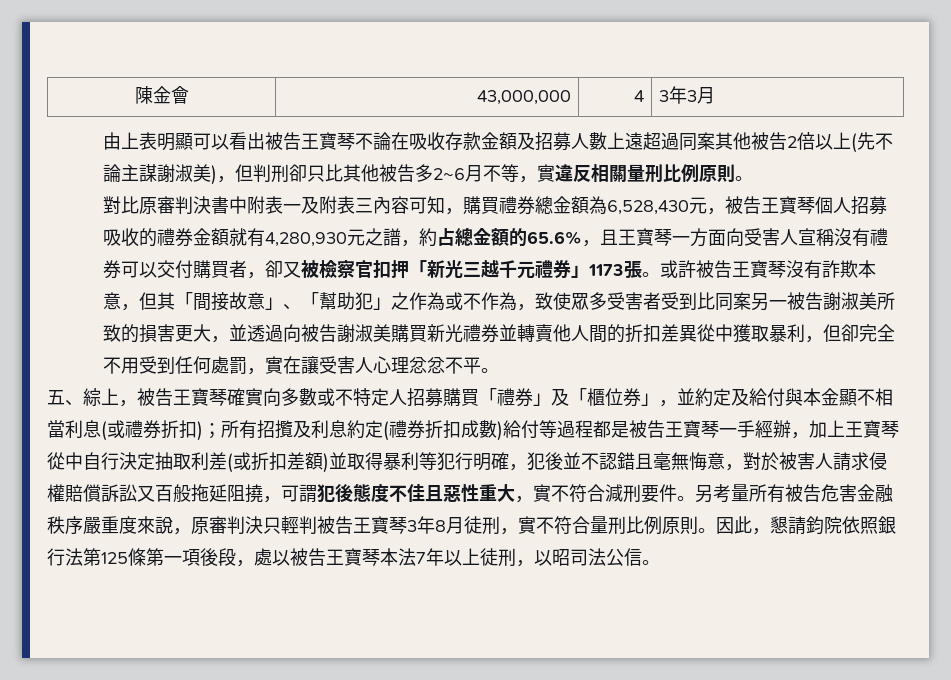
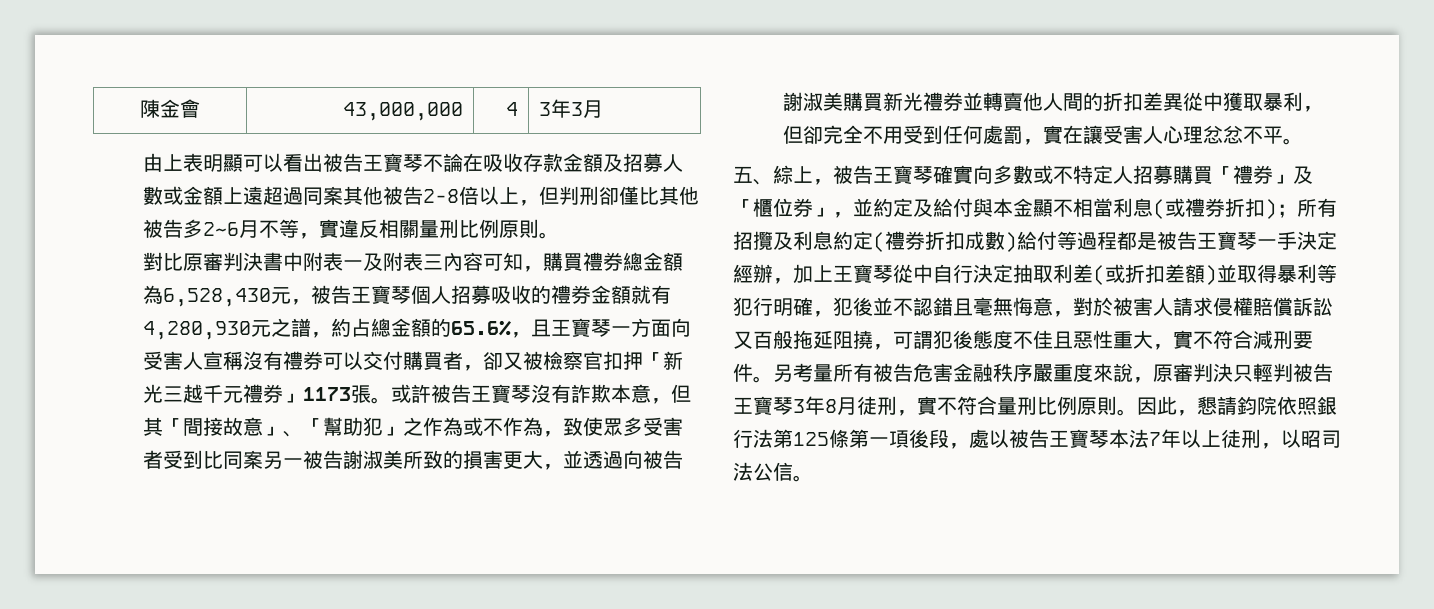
- 由上表明顯可以看出被告王寶琴不論在吸收存款金額及招募人數上遠超過同案其他被告2倍以上(先不論主謀謝淑美)，但判刑卻只比其他被告多2~6月不等，實違反相關量刑比例原則。
+ 由上表明顯可以看出被告王寶琴不論在吸收存款金額及招募人數或金額上遠超過同案其他被告2-8倍以上，但判刑卻僅比其他被告多2~6月不等，實違反相關量刑比例原則。
- 所有招攬及利息約定(禮券折扣成數)給付等過程都是被告王寶琴一手經辦，加上王寶琴從中自行決定抽取利差(或折扣差額)並取得暴利等犯行明確，犯後並不認錯且毫無悔意，對於被害人請求侵權賠償訴訟又百般拖延阻撓，可謂犯後態度不佳且惡性重大，實不符合減刑要件。
+ 所有招攬及利息約定(禮券折扣成數)給付等過程都是被告王寶琴一手決定經辦，加上王寶琴從中自行決定抽取利差(或折扣差額)並取得暴利等犯行明確，犯後並不認錯且毫無悔意，對於被害人請求侵權賠償訴訟又百般拖延阻撓，可謂犯後態度不佳且惡性重大，實不符合減刑要件。

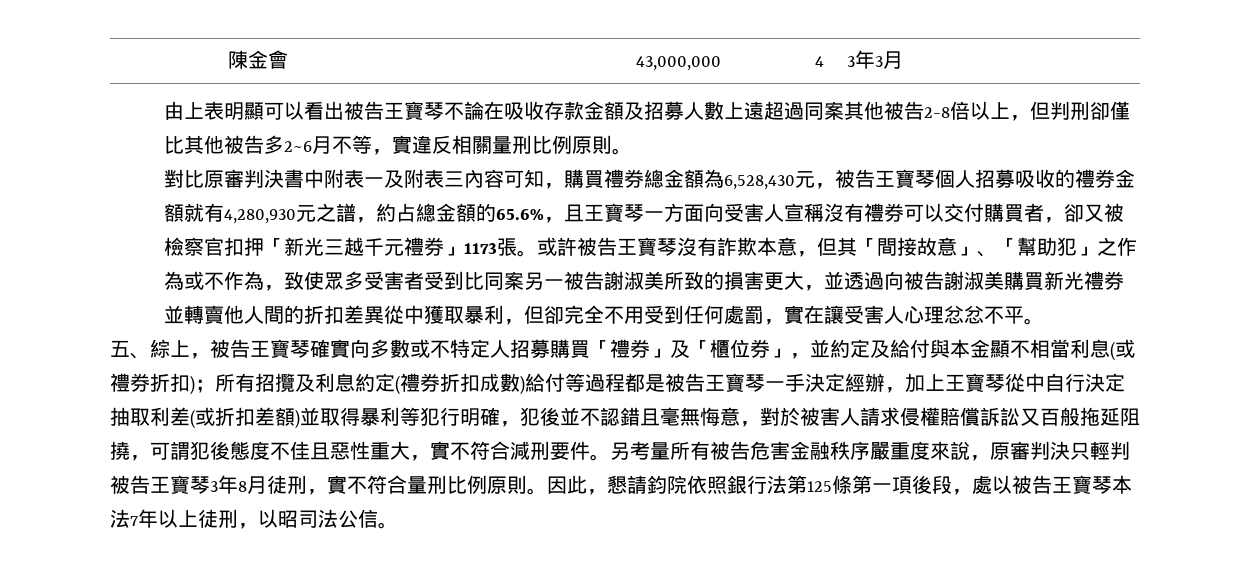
- 由上表明顯可以看出被告王寶琴不論在吸收存款金額及招募人數或金額上遠超過同案其他被告2-8倍以上，但判刑卻僅比其他被告多2~6月不等，實違反相關量刑比例原則。
+ 由上表明顯可以看出被告王寶琴不論在吸收存款金額及招募人數上遠超過同案其他被告2-8倍以上，但判刑卻僅比其他被告多2~6月不等，實違反相關量刑比例原則。

